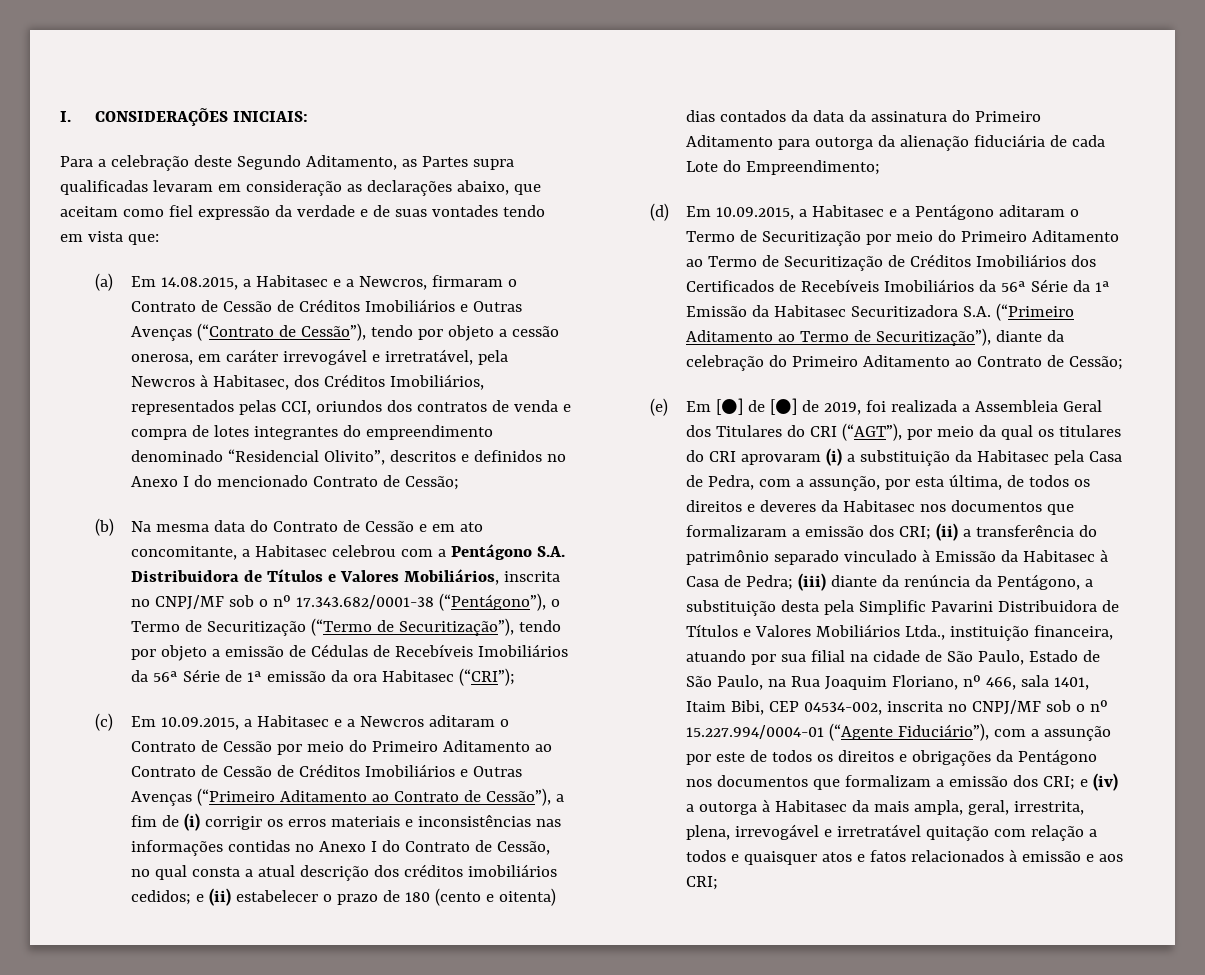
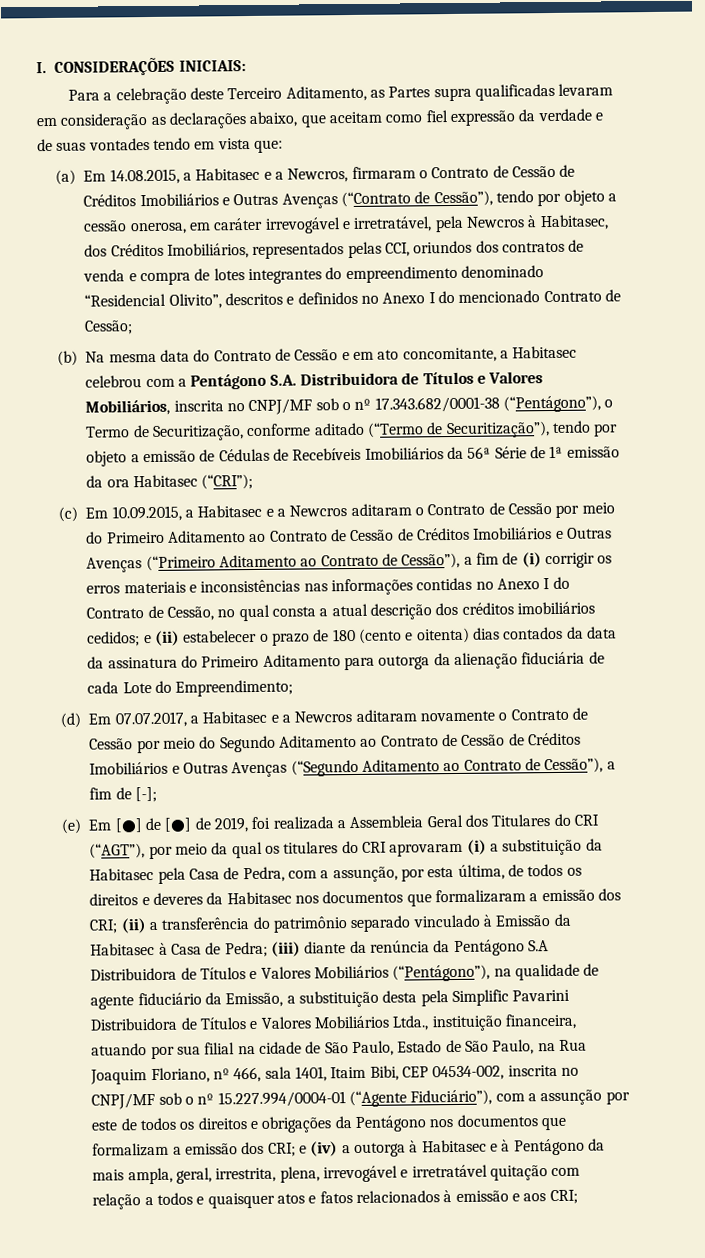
- Para a celebração deste Segundo Aditamento, as Partes supra qualificadas levaram em consideração as declarações abaixo, que aceitam como fiel expressão da verdade e de suas vontades tendo em vista que:
+ Para a celebração deste Terceiro Aditamento, as Partes supra qualificadas levaram em consideração as declarações abaixo, que aceitam como fiel expressão da verdade e de suas vontades tendo em vista que:
- (b) Na mesma data do Contrato de Cessão e em ato concomitante, a Habitasec celebrou com a Pentágono S.A. Distribuidora de Títulos e Valores Mobiliários, inscrita no CNPJ/MF sob o nº 17.343.682/0001-38 (“Pentágono”), o Termo de Securitização (“Termo de Securitização”), tendo por objeto a emissão de Cédulas de Recebíveis Imobiliários da 56ª Série de 1ª emissão da ora Habitasec (“CRI”);
+ (b) Na mesma data do Contrato de Cessão e em ato concomitante, a Habitasec celebrou com a Pentágono S.A. Distribuidora de Títulos e Valores Mobiliários, inscrita no CNPJ/MF sob o nº 17.343.682/0001-38 (“Pentágono”), o Termo de Securitização, conforme aditado (“Termo de Securitização”), tendo por objeto a emissão de Cédulas de Recebíveis Imobiliários da 56ª Série de 1ª emissão da ora Habitasec (“CRI”);
- (d) Em 10.09.2015, a Habitasec e a Pentágono aditaram o Termo de Securitização por meio do Primeiro Aditamento ao Termo de Securitização de Créditos Imobiliários dos Certificados de Recebíveis Imobiliários da 56ª Série da 1ª Emissão da Habitasec Securitizadora S.A. (“Primeiro Aditamento ao Termo de Securitização”), diante da celebração do Primeiro Aditamento ao Contrato de Cessão;
+ (d) Em 07.07.2017, a Habitasec e a Newcros aditaram novamente o Contrato de Cessão por meio do Segundo Aditamento ao Contrato de Cessão de Créditos Imobiliários e Outras Avenças (“Segundo Aditamento ao Contrato de Cessão”), a fim de [-];
- (iii) diante da renúncia da Pentágono, a substituição desta pela Simplific Pavarini Distribuidora de Títulos e Valores Mobiliários Ltda., instituição financeira, atuando por sua filial na cidade de São Paulo, Estado de São Paulo, na Rua Joaquim Floriano, nº 466, sala 1401, Itaim Bibi, CEP 04534-002, inscrita no CNPJ/MF sob o nº 15.227.994/0004-01 (“Agente Fiduciário”), com a assunção por este de todos os direitos e obrigações da Pentágono nos documentos que formalizam a emissão dos CRI;
+ (iii) diante da renúncia da Pentágono S.A Distribuidora de Títulos e Valores Mobiliários (“Pentágono”), na qualidade de agente fiduciário da Emissão, a substituição desta pela Simplific Pavarini Distribuidora de Títulos e Valores Mobiliários Ltda., instituição financeira, atuando por sua filial na cidade de São Paulo, Estado de São Paulo, na Rua Joaquim Floriano, nº 466, sala 1401, Itaim Bibi, CEP 04534-002, inscrita no CNPJ/MF sob o nº 15.227.994/0004-01 (“Agente Fiduciário”), com a assunção por este de todos os direitos e obrigações da Pentágono nos documentos que formalizam a emissão dos CRI;
- e (iv) a outorga à Habitasec da mais ampla, geral, irrestrita, plena, irrevogável e irretratável quitação com relação a todos e quaisquer atos e fatos relacionados à emissão e aos CRI;
+ e (iv) a outorga à Habitasec e à Pentágono da mais ampla, geral, irrestrita, plena, irrevogável e irretratável quitação com relação a todos e quaisquer atos e fatos relacionados à emissão e aos CRI;

